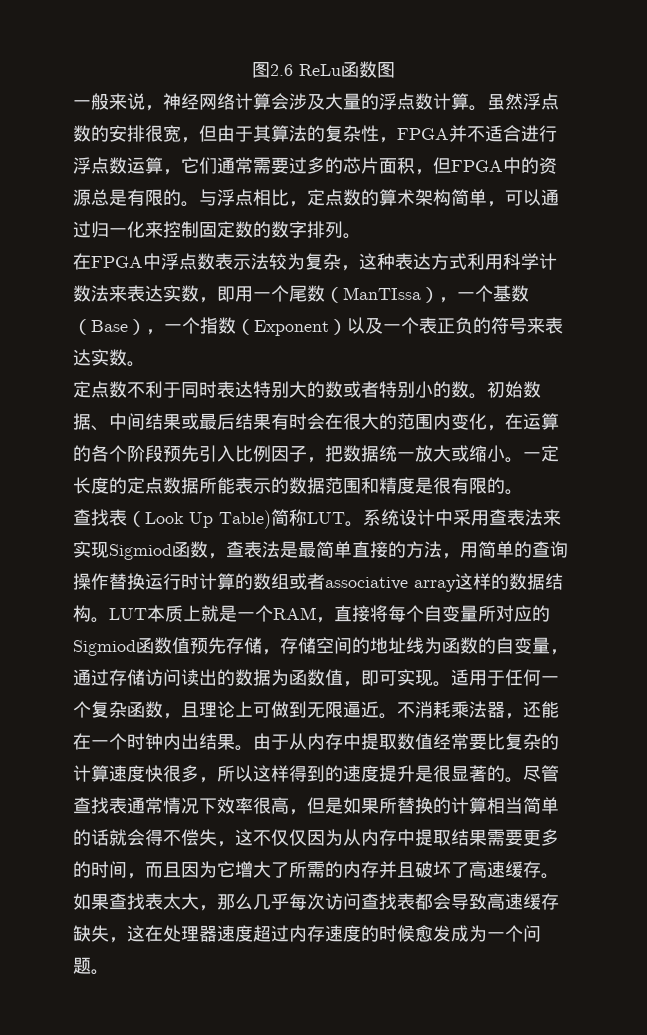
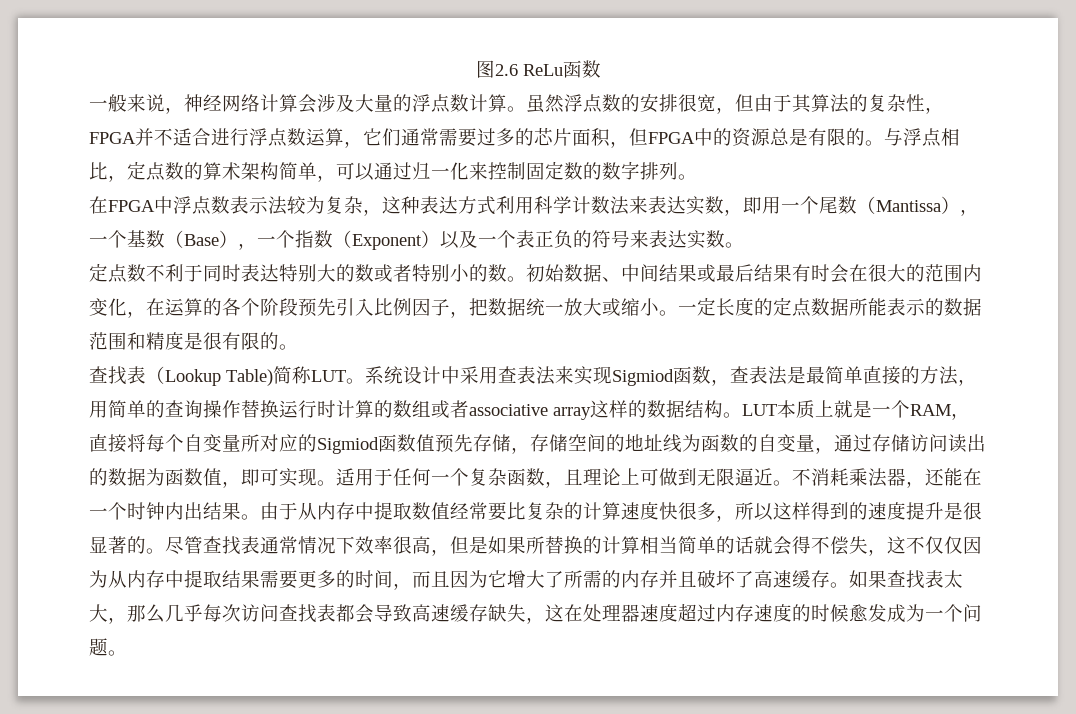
- 图2.6 ReLu函数图
+ 图2.6 ReLu函数
- 在FPGA中浮点数表示法较为复杂，这种表达方式利用科学计数法来表达实数，即用一个尾数（ManTIssa），一个基数（Base），一个指数（Exponent）以及一个表正负的符号来表达实数。
+ 在FPGA中浮点数表示法较为复杂，这种表达方式利用科学计数法来表达实数，即用一个尾数（Mantissa），一个基数（Base），一个指数（Exponent）以及一个表正负的符号来表达实数。
- 查找表（Look Up Table)简称LUT。
+ 查找表（Lookup Table)简称LUT。

